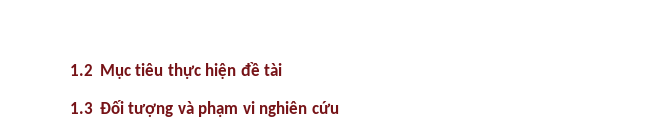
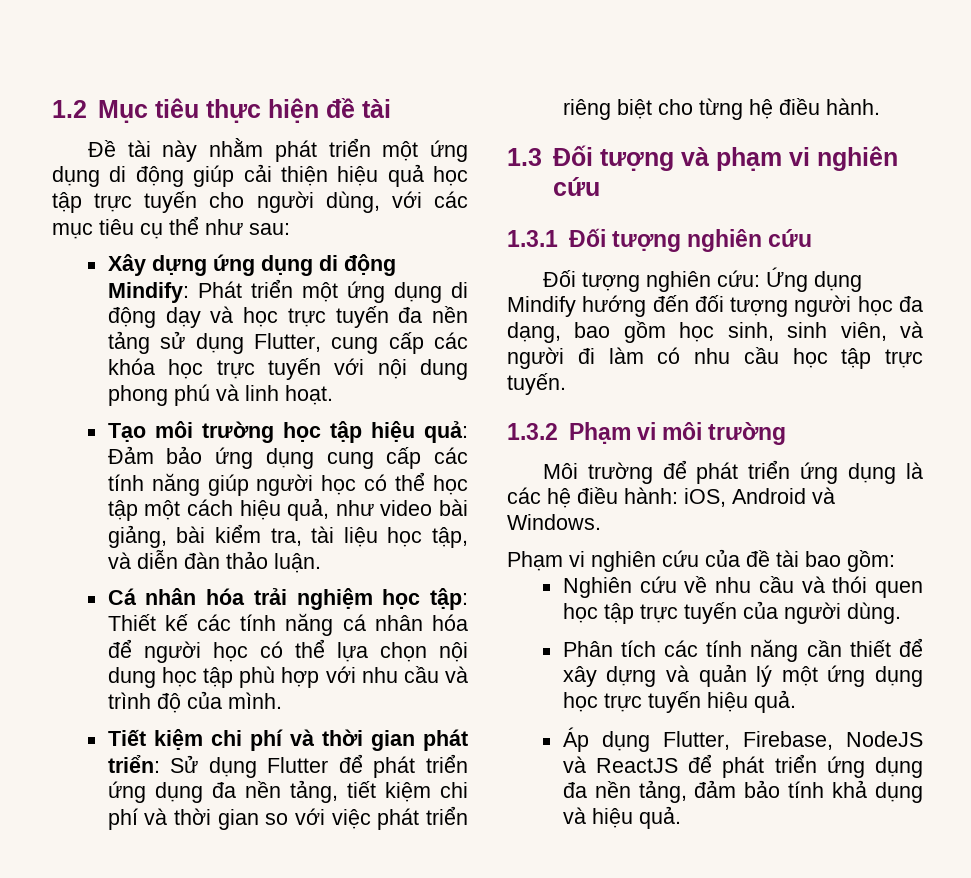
+ Đề tài này nhằm phát triển một ứng dụng di động giúp cải thiện hiệu quả học tập trực tuyến cho người dùng, với các mục tiêu cụ thể như sau:
+ Xây dựng ứng dụng di động Mindify: Phát triển một ứng dụng di động dạy và học trực tuyến đa nền tảng sử dụng Flutter, cung cấp các khóa học trực tuyến với nội dung phong phú và linh hoạt.
+ Tạo môi trường học tập hiệu quả: Đảm bảo ứng dụng cung cấp các tính năng giúp người học có thể học tập một cách hiệu quả, như video bài giảng, bài kiểm tra, tài liệu học tập, và diễn đàn thảo luận.
+ Cá nhân hóa trải nghiệm học tập: Thiết kế các tính năng cá nhân hóa để người học có thể lựa chọn nội dung học tập phù hợp với nhu cầu và trình độ của mình.
+ Tiết kiệm chi phí và thời gian phát triển: Sử dụng Flutter để phát triển ứng dụng đa nền tảng, tiết kiệm chi phí và thời gian so với việc phát triển riêng biệt cho từng hệ điều hành.
+ 1.3.1 Đối tượng nghiên cứu
+ Đối tượng nghiên cứu: Ứng dụng Mindify hướng đến đối tượng người học đa dạng, bao gồm học sinh, sinh viên, và người đi làm có nhu cầu học tập trực tuyến.
+ 1.3.2 Phạm vi môi trường
+ Môi trường để phát triển ứng dụng là các hệ điều hành: iOS, Android và Windows.
+ Phạm vi nghiên cứu của đề tài bao gồm:
+ Nghiên cứu về nhu cầu và thói quen học tập trực tuyến của người dùng.
+ Phân tích các tính năng cần thiết để xây dựng và quản lý một ứng dụng học trực tuyến hiệu quả.
+ Áp dụng Flutter, Firebase, NodeJS và ReactJS để phát triển ứng dụng đa nền tảng, đảm bảo tính khả dụng và hiệu quả.

